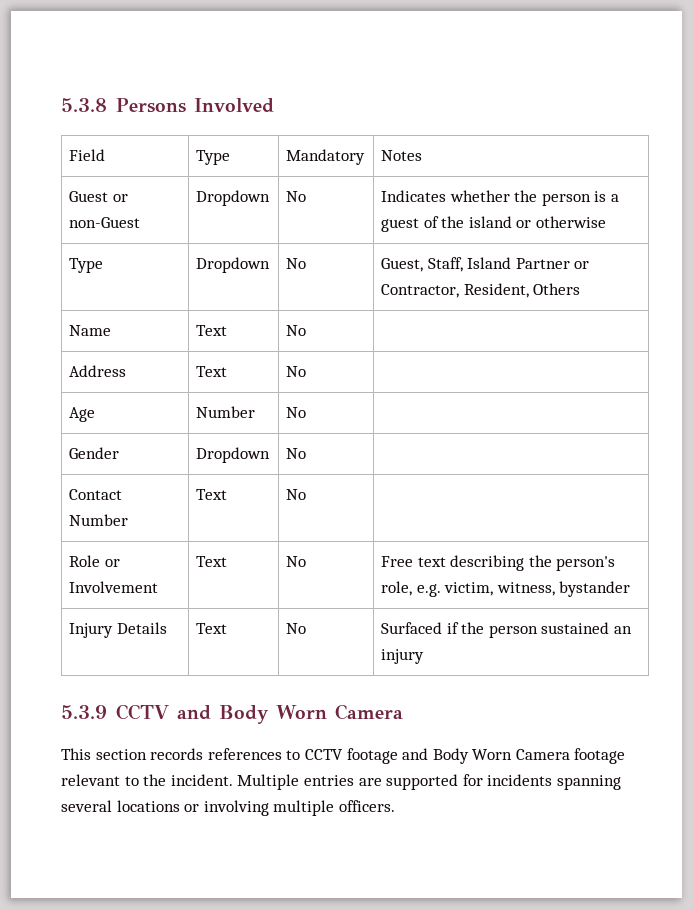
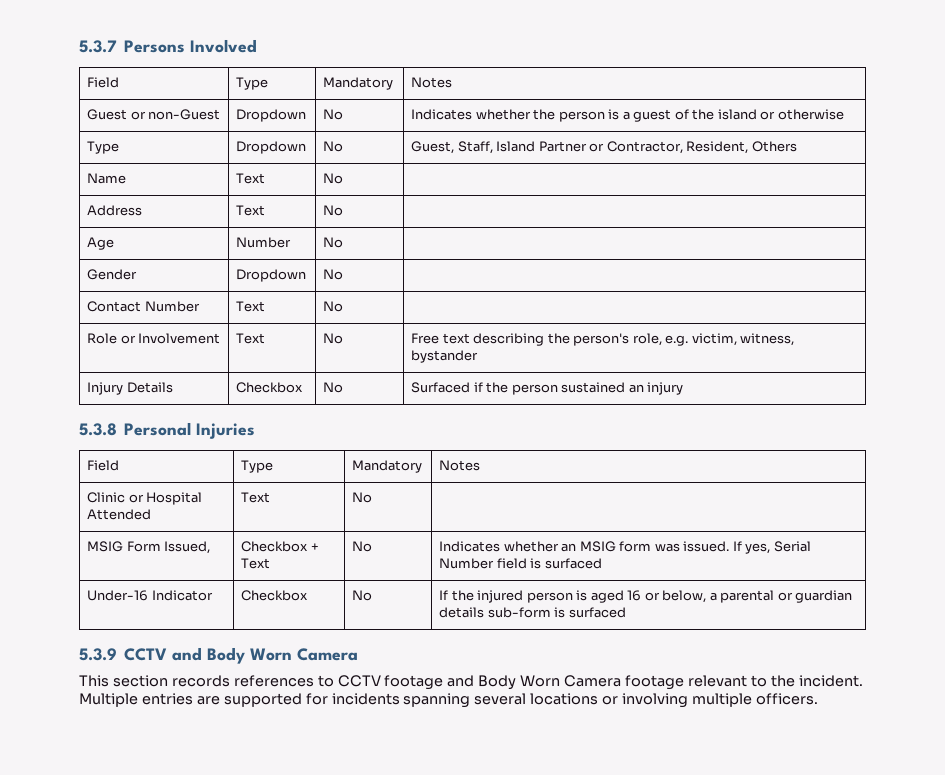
- 5.3.8 Persons Involved
+ 5.3.7 Persons Involved
- Injury Details | Text | No | Surfaced if the person sustained an injury
+ Injury Details | Checkbox | No | Surfaced if the person sustained an injury
+ 5.3.8 Personal Injuries
+ Field | Type | Mandatory | Notes
+ Clinic or Hospital Attended | Text | No |
+ MSIG Form Issued, | Checkbox + Text | No | Indicates whether an MSIG form was issued. If yes, Serial Number field is surfaced
+ Under-16 Indicator | Checkbox | No | If the injured person is aged 16 or below, a parental or guardian details sub-form is surfaced

